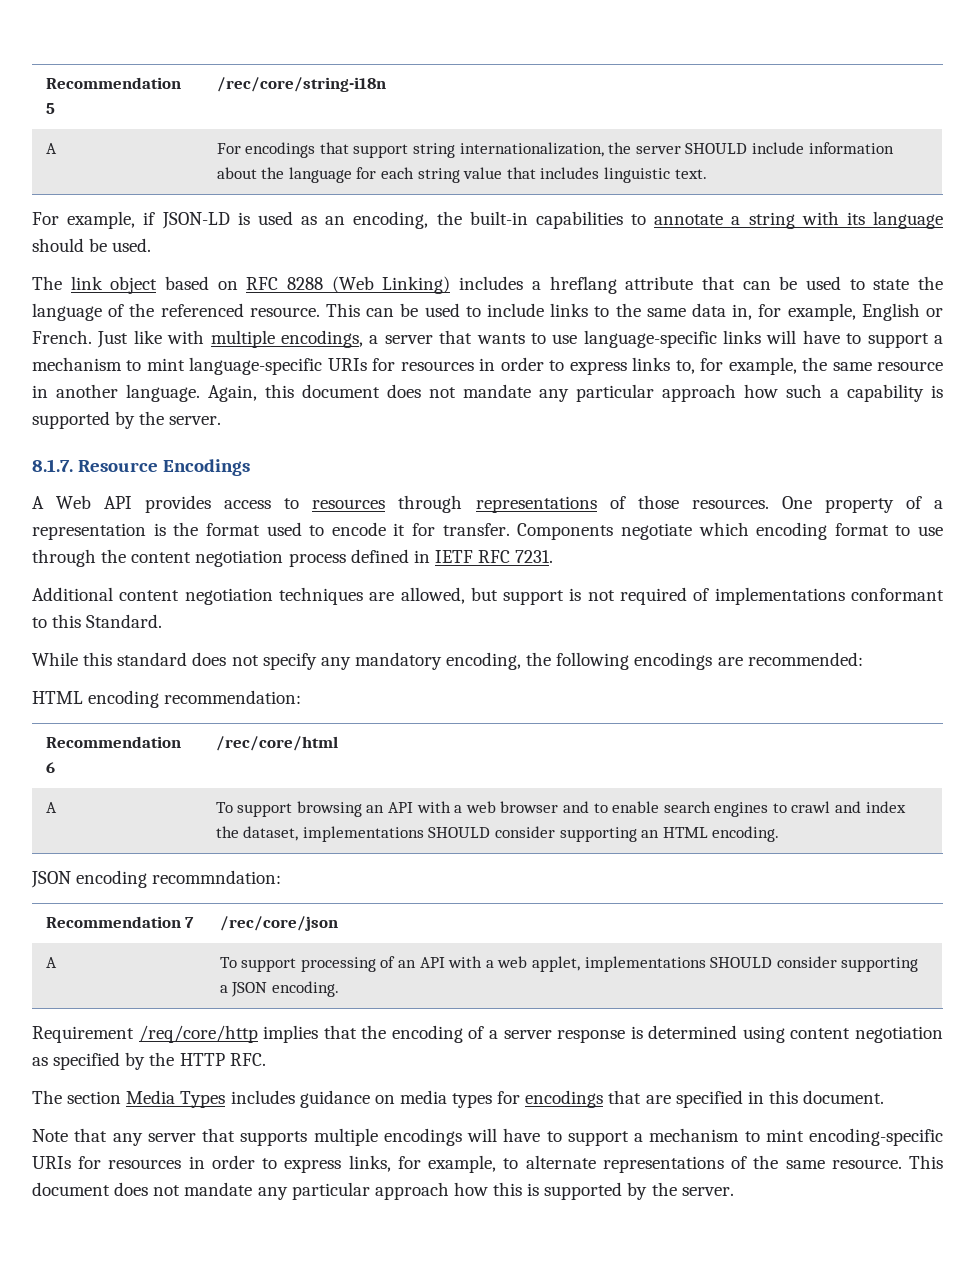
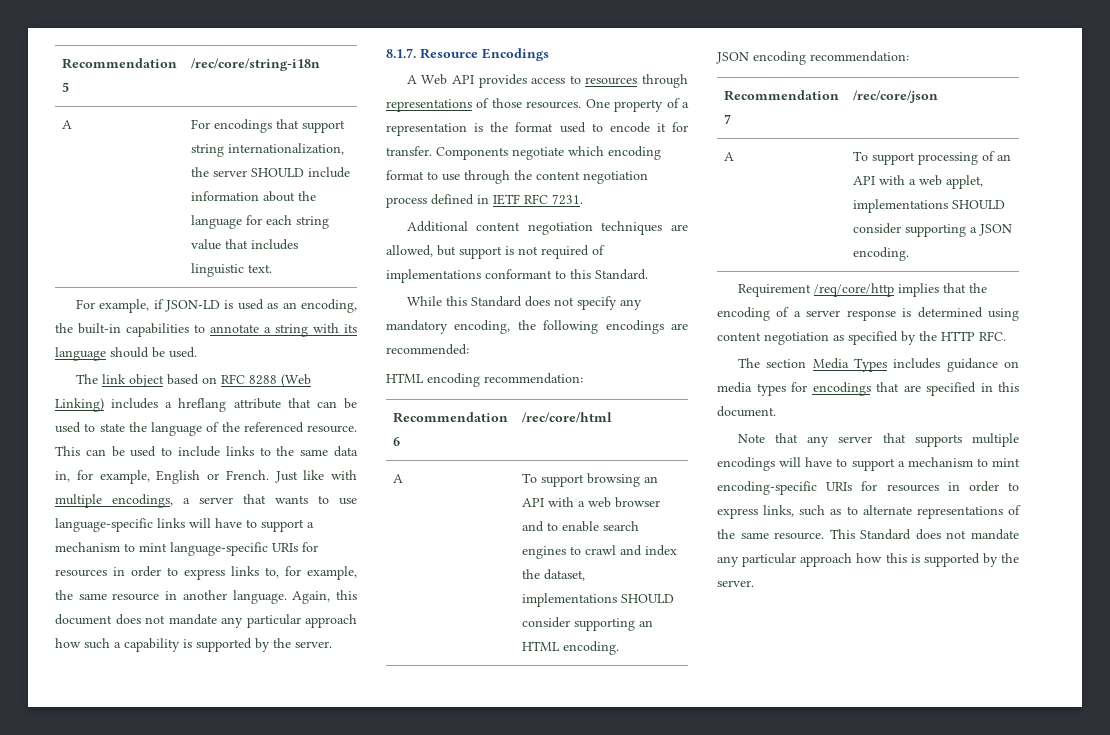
- While this standard does not specify any mandatory encoding, the following encodings are recommended:
+ While this Standard does not specify any mandatory encoding, the following encodings are recommended:
- JSON encoding recommndation:
+ JSON encoding recommendation:
- Note that any server that supports multiple encodings will have to support a mechanism to mint encoding-specific URIs for resources in order to express links, for example, to alternate representations of the same resource.
+ Note that any server that supports multiple encodings will have to support a mechanism to mint encoding-specific URIs for resources in order to express links, such as to alternate representations of the same resource.
- This document does not mandate any particular approach how this is supported by the server.
+ This Standard does not mandate any particular approach how this is supported by the server.

